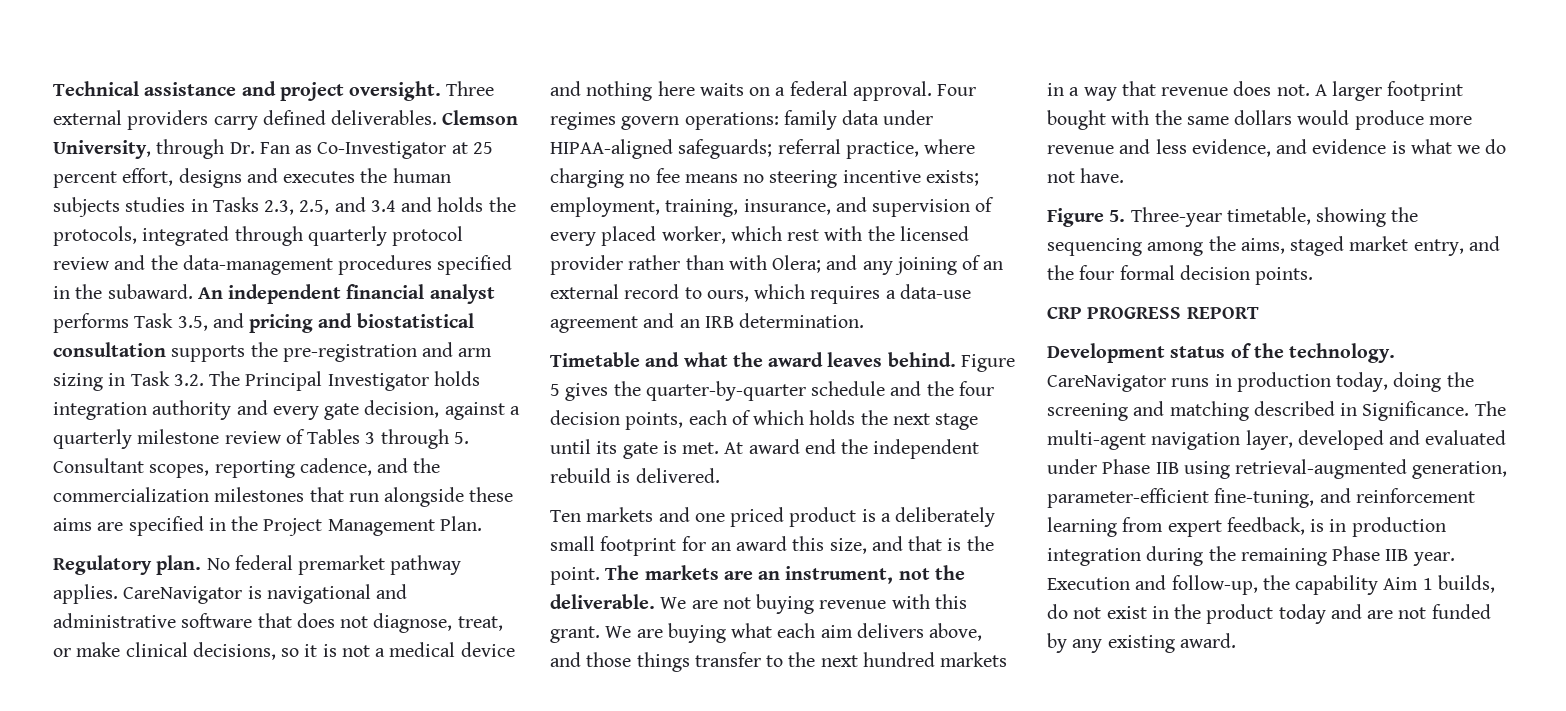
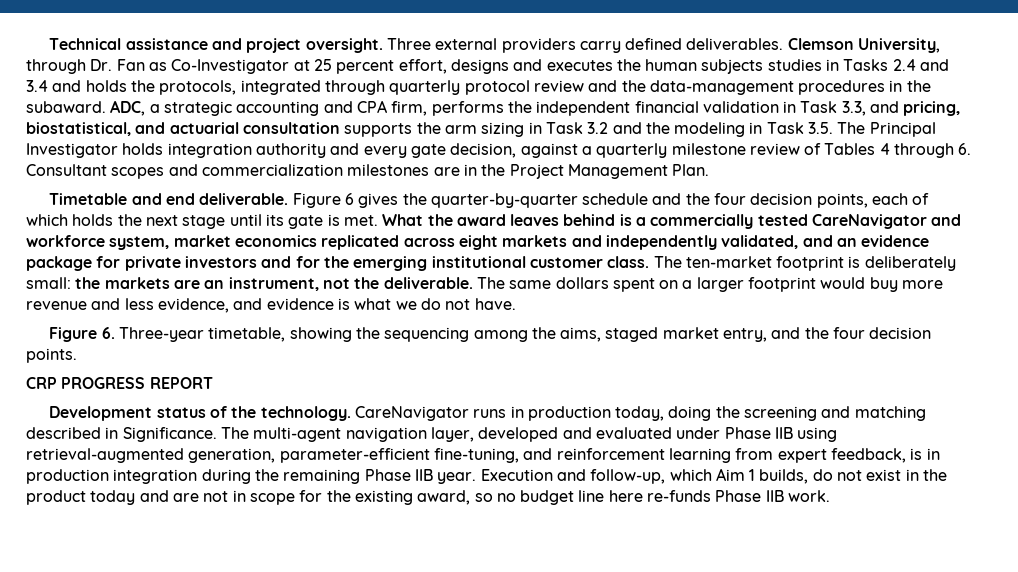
- Clemson University, through Dr. Fan as Co-Investigator at 25 percent effort, designs and executes the human subjects studies in Tasks 2.3, 2.5, and 3.4 and holds the protocols, integrated through quarterly protocol review and the data-management procedures specified in the subaward.
+ Clemson University, through Dr. Fan as Co-Investigator at 25 percent effort, designs and executes the human subjects studies in Tasks 2.4 and 3.4 and holds the protocols, integrated through quarterly protocol review and the data-management procedures in the subaward.
- An independent financial analyst performs Task 3.5, and pricing and biostatistical consultation supports the pre-registration and arm sizing in Task 3.2. The Principal Investigator holds integration authority and every gate decision, against a quarterly milestone review of Tables 3 through 5. Consultant scopes, reporting cadence, and the commercialization milestones that run alongside these aims are specified in the Project Management Plan.
+ ADC, a strategic accounting and CPA firm, performs the independent financial validation in Task 3.3, and pricing, biostatistical, and actuarial consultation supports the arm sizing in Task 3.2 and the modeling in Task 3.5. The Principal Investigator holds integration authority and every gate decision, against a quarterly milestone review of Tables 4 through 6. Consultant scopes and commercialization milestones are in the Project Management Plan.
- Regulatory plan. No federal premarket pathway applies. CareNavigator is navigational and administrative software that does not diagnose, treat, or make clinical decisions, so it is not a medical device and nothing here waits on a federal approval. Four regimes govern operations: family data under HIPAA-aligned safeguards; referral practice, where charging no fee means no steering incentive exists; employment, training, insurance, and supervision of every placed worker, which rest with the licensed provider rather than with Olera; and any joining of an external record to ours, which requires a data-use agreement and an IRB determination.
- Timetable and what the award leaves behind. Figure 5 gives the quarter-by-quarter schedule and the four decision points, each of which holds the next stage until its gate is met.
+ Timetable and end deliverable. Figure 6 gives the quarter-by-quarter schedule and the four decision points, each of which holds the next stage until its gate is met.
- At award end the independent rebuild is delivered.
- Ten markets and one priced product is a deliberately small footprint for an award this size, and that is the point. The markets are an instrument, not the deliverable.
+ What the award leaves behind is a commercially tested CareNavigator and workforce system, market economics replicated across eight markets and independently validated, and an evidence package for private investors and for the emerging institutional customer class. The ten-market footprint is deliberately small: the markets are an instrument, not the deliverable.
- We are not buying revenue with this grant. We are buying what each aim delivers above, and those things transfer to the next hundred markets in a way that revenue does not. A larger footprint bought with the same dollars would produce more revenue and less evidence, and evidence is what we do not have.
+ The same dollars spent on a larger footprint would buy more revenue and less evidence, and evidence is what we do not have.
- Figure 5. Three-year timetable, showing the sequencing among the aims, staged market entry, and the four formal decision points.
+ Figure 6. Three-year timetable, showing the sequencing among the aims, staged market entry, and the four decision points.
- Execution and follow-up, the capability Aim 1 builds, do not exist in the product today and are not funded by any existing award.
+ Execution and follow-up, which Aim 1 builds, do not exist in the product today and are not in scope for the existing award, so no budget line here re-funds Phase IIB work.

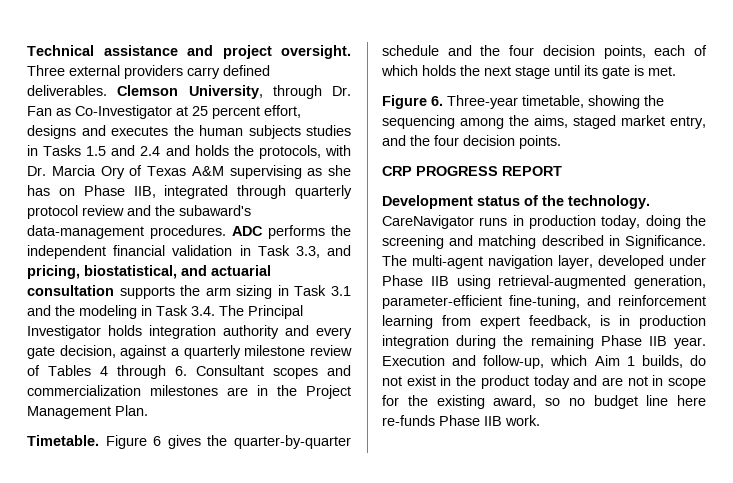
- Clemson University, through Dr. Fan as Co-Investigator at 25 percent effort, designs and executes the human subjects studies in Tasks 2.4 and 3.4 and holds the protocols, integrated through quarterly protocol review and the data-management procedures in the subaward. ADC, a strategic accounting and CPA firm, performs the independent financial validation in Task 3.3, and pricing, biostatistical, and actuarial consultation supports the arm sizing in Task 3.2 and the modeling in Task 3.5. The Principal Investigator holds integration authority and every gate decision, against a quarterly milestone review of Tables 4 through 6. Consultant scopes and commercialization milestones are in the Project Management Plan.
+ Clemson University, through Dr. Fan as Co-Investigator at 25 percent effort, designs and executes the human subjects studies in Tasks 1.5 and 2.4 and holds the protocols, with Dr. Marcia Ory of Texas A&M supervising as she has on Phase IIB, integrated through quarterly protocol review and the subaward's data-management procedures. ADC performs the independent financial validation in Task 3.3, and pricing, biostatistical, and actuarial consultation supports the arm sizing in Task 3.1 and the modeling in Task 3.4. The Principal Investigator holds integration authority and every gate decision, against a quarterly milestone review of Tables 4 through 6. Consultant scopes and commercialization milestones are in the Project Management Plan.
- Timetable and end deliverable.
+ Timetable.
- What the award leaves behind is a commercially tested CareNavigator and workforce system, market economics replicated across eight markets and independently validated, and an evidence package for private investors and for the emerging institutional customer class. The ten-market footprint is deliberately small: the markets are an instrument, not the deliverable. The same dollars spent on a larger footprint would buy more revenue and less evidence, and evidence is what we do not have.
- The multi-agent navigation layer, developed and evaluated under Phase IIB using retrieval-augmented generation, parameter-efficient fine-tuning, and reinforcement learning from expert feedback, is in production integration during the remaining Phase IIB year.
+ The multi-agent navigation layer, developed under Phase IIB using retrieval-augmented generation, parameter-efficient fine-tuning, and reinforcement learning from expert feedback, is in production integration during the remaining Phase IIB year.

